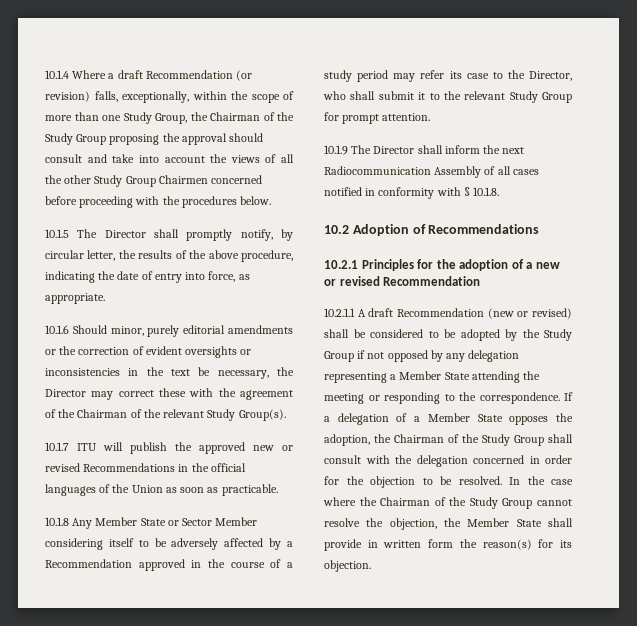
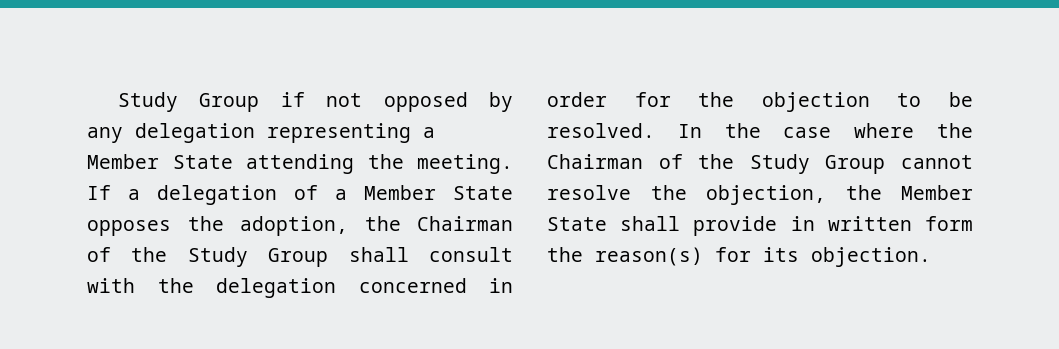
- 10.1.4 Where a draft Recommendation (or revision) falls, exceptionally, within the scope of more than one Study Group, the Chairman of the Study Group proposing the approval should consult and take into account the views of all the other Study Group Chairmen concerned before proceeding with the procedures below.
- 10.1.5 The Director shall promptly notify, by circular letter, the results of the above procedure, indicating the date of entry into force, as appropriate.
- 10.1.6 Should minor, purely editorial amendments or the correction of evident oversights or inconsistencies in the text be necessary, the Director may correct these with the agreement of the Chairman of the relevant Study Group(s).
- 10.1.7 ITU will publish the approved new or revised Recommendations in the official languages of the Union as soon as practicable.
- 10.1.8 Any Member State or Sector Member considering itself to be adversely affected by a Recommendation approved in the course of a study period may refer its case to the Director, who shall submit it to the relevant Study Group for prompt attention.
- 10.1.9 The Director shall inform the next Radiocommunication Assembly of all cases notified in conformity with § 10.1.8.
- 10.2 Adoption of Recommendations
- 10.2.1 Principles for the adoption of a new or revised Recommendation
- 10.2.1.1 A draft Recommendation (new or revised) shall be considered to be adopted by the Study Group if not opposed by any delegation representing a Member State attending the meeting or responding to the correspondence.
+ Study Group if not opposed by any delegation representing a Member State attending the meeting.

